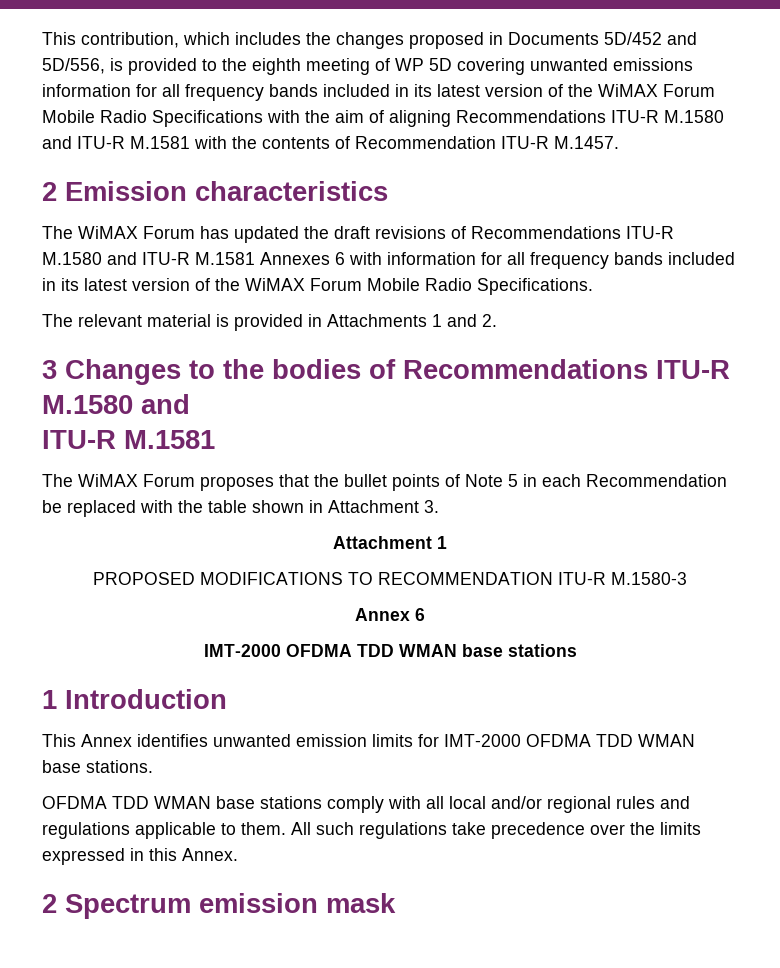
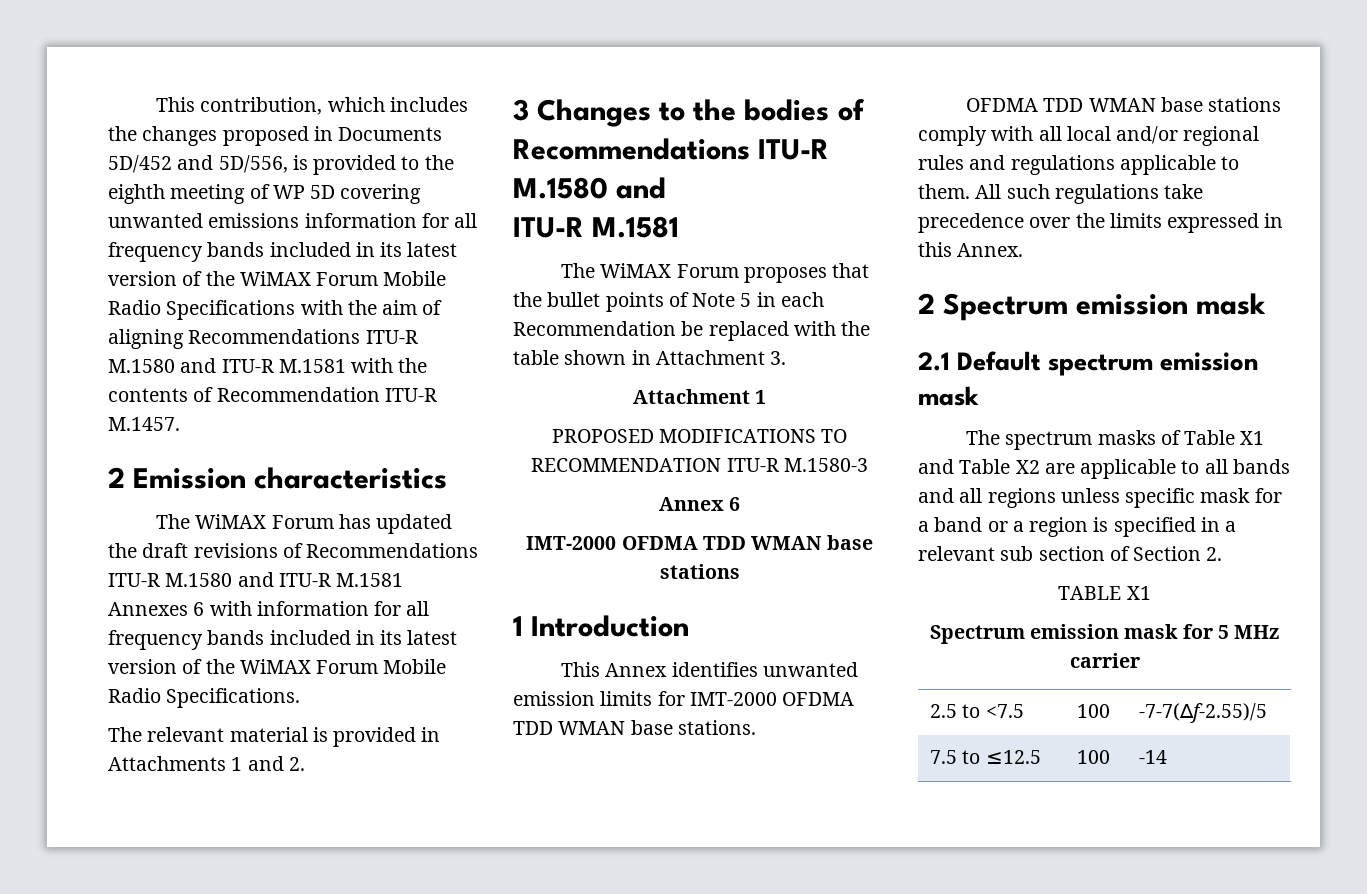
+ 2.1 Default spectrum emission mask
+ The spectrum masks of Table X1 and Table X2 are applicable to all bands and all regions unless specific mask for a band or a region is specified in a relevant sub section of Section 2.
+ TABLE X1
+ Spectrum emission mask for 5 MHz carrier
+ 2.5 to <7.5 | 100 | -7-7(∆f-2.55)/5
+ 7.5 to ≤12.5 | 100 | -14

